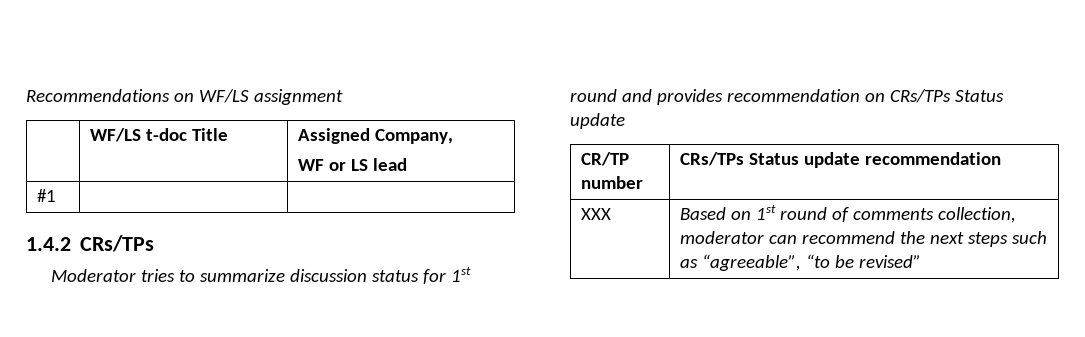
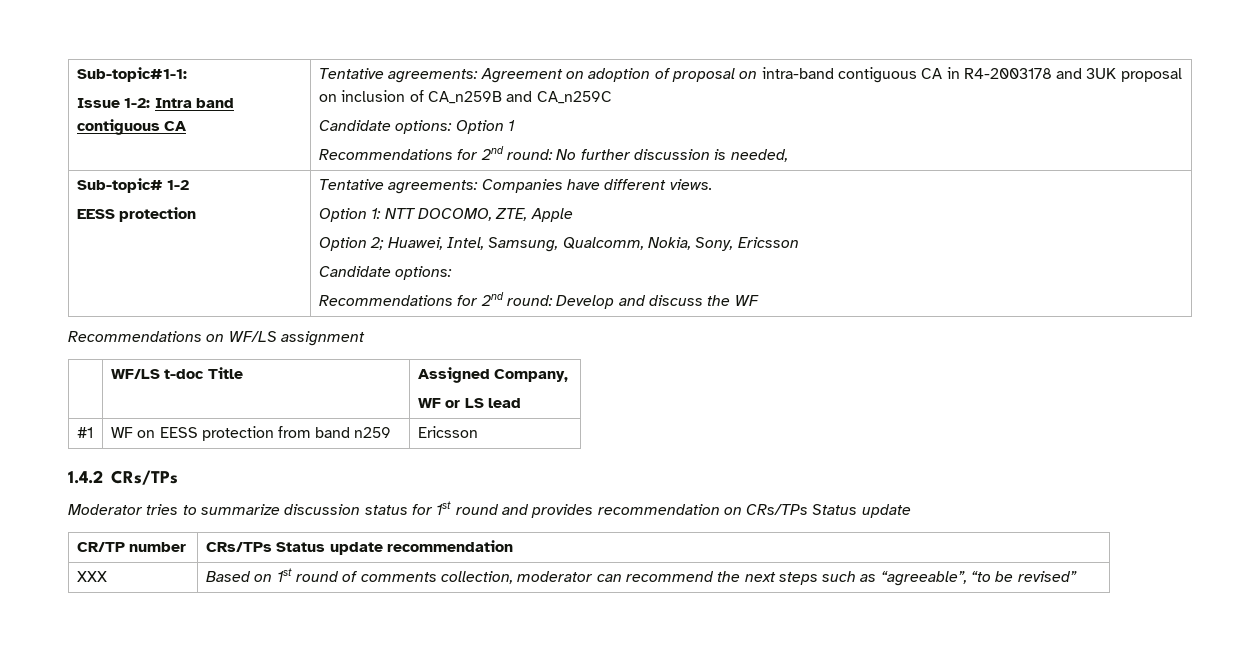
+ Sub-topic#1-1:
+ Issue 1-2: Intra band contiguous CA | Tentative agreements: Agreement on adoption of proposal on intra-band contiguous CA in R4-2003178 and 3UK proposal on inclusion of CA_n259B and CA_n259C
+ Candidate options: Option 1
+ Recommendations for 2nd round: No further discussion is needed,
+ Sub-topic# 1-2
+ EESS protection | Tentative agreements: Companies have different views.
+ Option 1: NTT DOCOMO, ZTE, Apple
+ Option 2; Huawei, Intel, Samsung, Qualcomm, Nokia, Sony, Ericsson
+ Candidate options:
+ Recommendations for 2nd round: Develop and discuss the WF
- #1 | |
+ #1 | WF on EESS protection from band n259 | Ericsson

